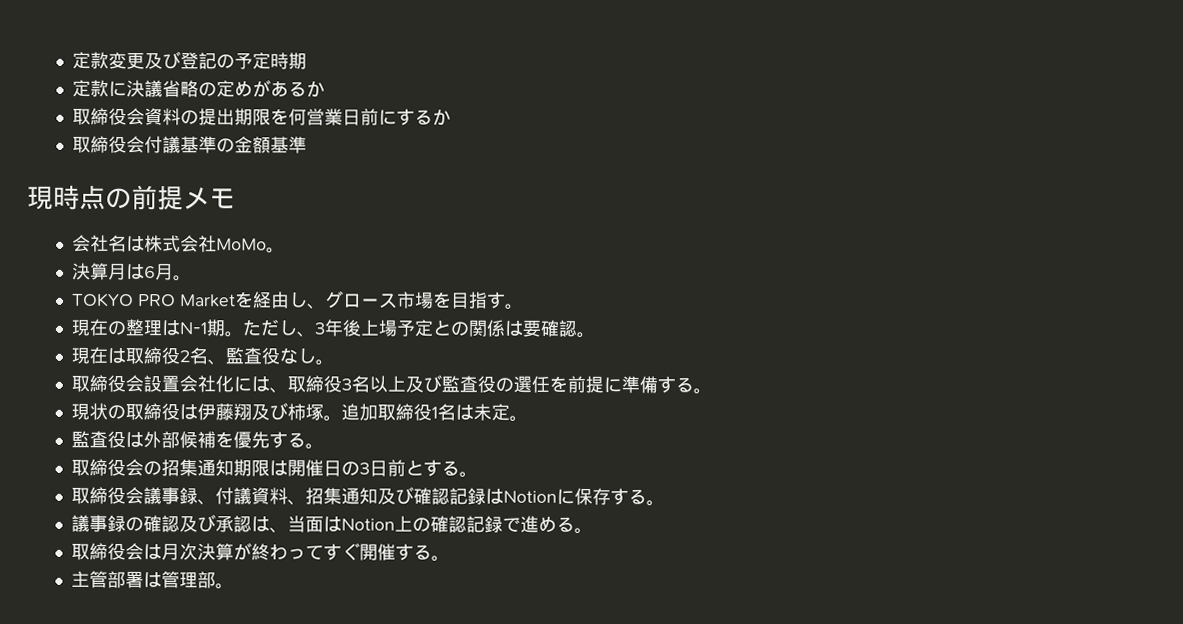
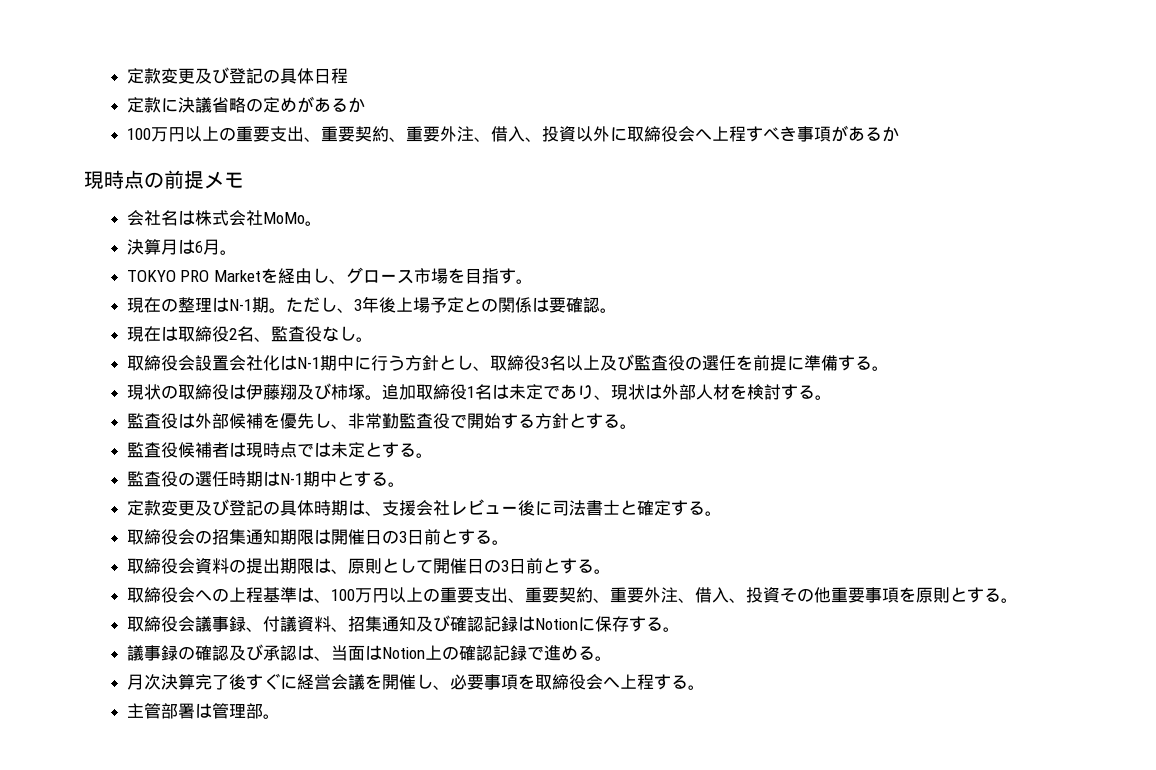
- 定款変更及び登記の予定時期
+ 定款変更及び登記の具体日程
- 取締役会資料の提出期限を何営業日前にするか
- 取締役会付議基準の金額基準
+ 100万円以上の重要支出、重要契約、重要外注、借入、投資以外に取締役会へ上程すべき事項があるか
- 取締役会設置会社化には、取締役3名以上及び監査役の選任を前提に準備する。
+ 取締役会設置会社化はN-1期中に行う方針とし、取締役3名以上及び監査役の選任を前提に準備する。
- 追加取締役1名は未定。
+ 追加取締役1名は未定であり、現状は外部人材を検討する。
- 監査役は外部候補を優先する。
+ 監査役は外部候補を優先し、非常勤監査役で開始する方針とする。
+ 監査役候補者は現時点では未定とする。
+ 監査役の選任時期はN-1期中とする。
+ 定款変更及び登記の具体時期は、支援会社レビュー後に司法書士と確定する。
+ 取締役会資料の提出期限は、原則として開催日の3日前とする。
+ 取締役会への上程基準は、100万円以上の重要支出、重要契約、重要外注、借入、投資その他重要事項を原則とする。
- 取締役会は月次決算が終わってすぐ開催する。
+ 月次決算完了後すぐに経営会議を開催し、必要事項を取締役会へ上程する。

